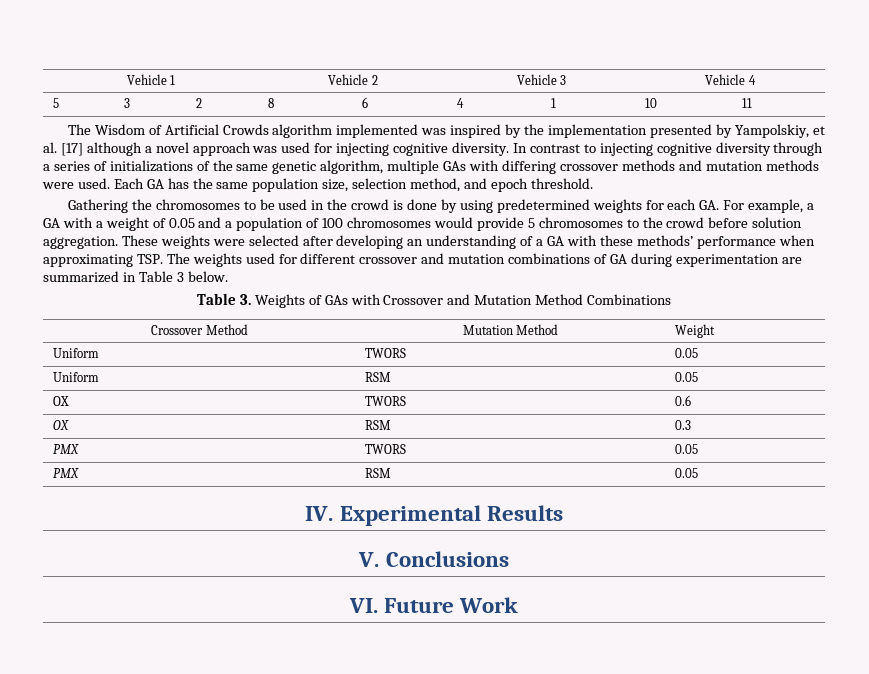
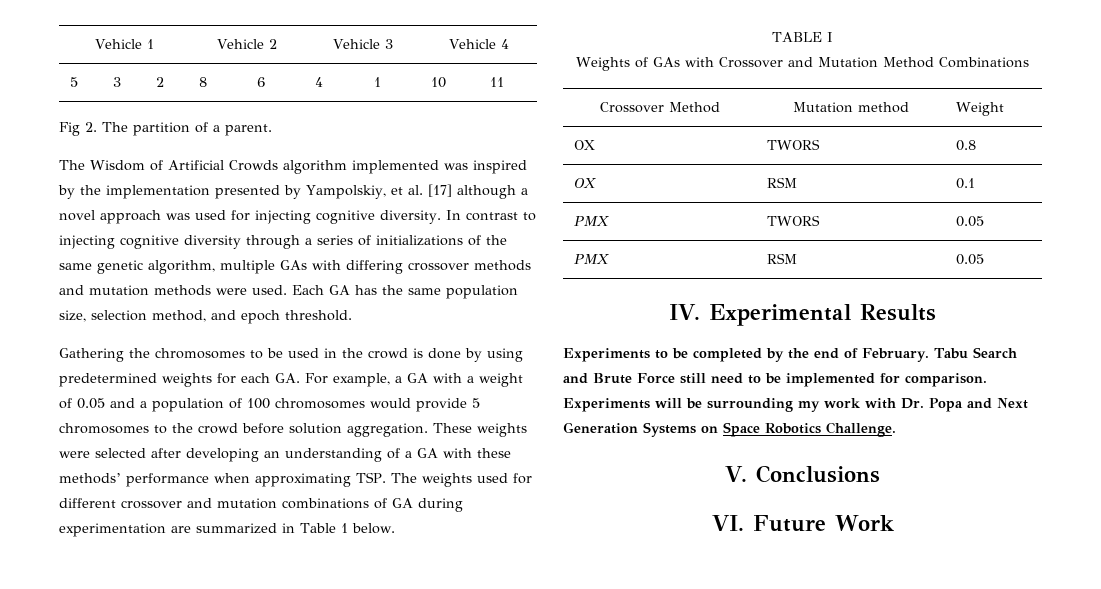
+ Fig 2. The partition of a parent.
- These weights were selected after developing an understanding of a GA with these methods’ performance when approximating TSP. The weights used for different crossover and mutation combinations of GA during experimentation are summarized in Table 3 below.
+ These weights were selected after developing an understanding of a GA with these methods’ performance when approximating TSP. The weights used for different crossover and mutation combinations of GA during experimentation are summarized in Table 1 below.
- Table 3. Weights of GAs with Crossover and Mutation Method Combinations
+ TABLE I
+ Weights of GAs with Crossover and Mutation Method Combinations
- Crossover Method | Mutation Method | Weight
+ Crossover Method | Mutation method | Weight
- Uniform | TWORS | 0.05
- Uniform | RSM | 0.05
- OX | TWORS | 0.6
+ OX | TWORS | 0.8
- OX | RSM | 0.3
+ OX | RSM | 0.1
+ Experiments to be completed by the end of February. Tabu Search and Brute Force still need to be implemented for comparison. Experiments will be surrounding my work with Dr. Popa and Next Generation Systems on Space Robotics Challenge.

